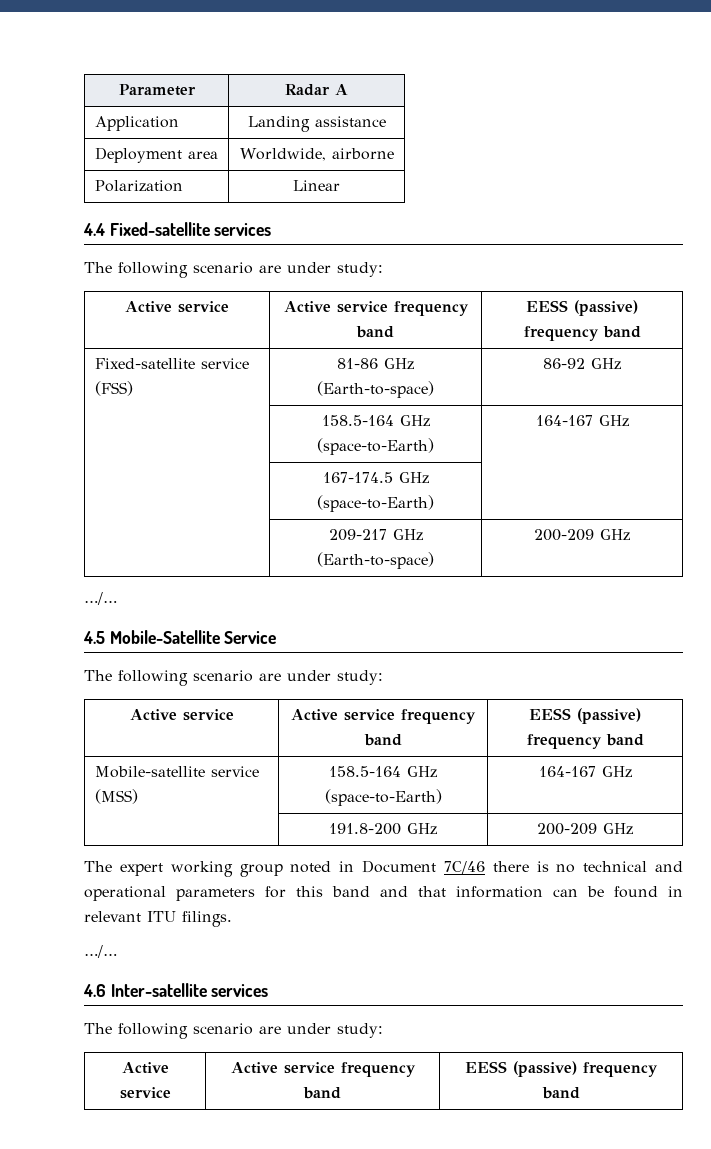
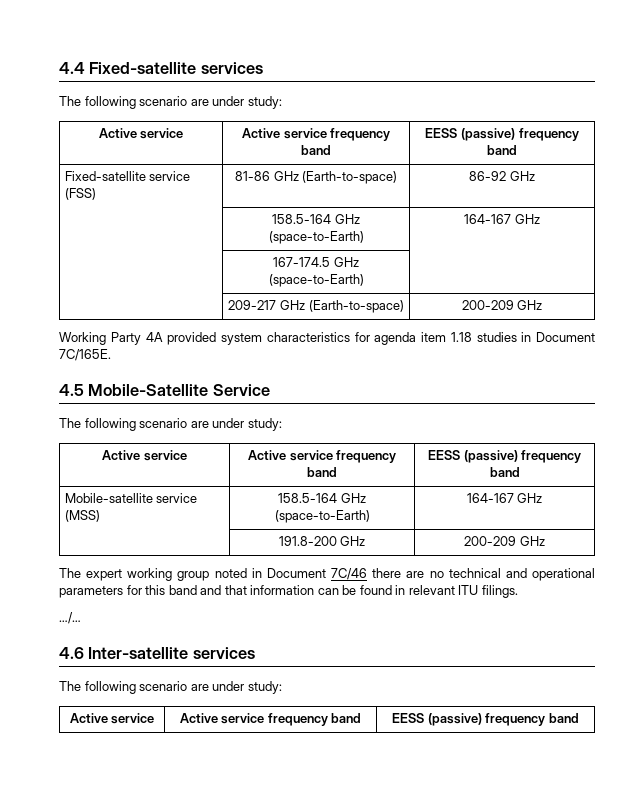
- Parameter | Radar A
- Application | Landing assistance
- Deployment area | Worldwide, airborne
- Polarization | Linear
  | 209-217 GHz (Earth-to-space) | 200-209 GHz
- …/…
+ Working Party 4A provided system characteristics for agenda item 1.18 studies in Document 7C/165E.
- The expert working group noted in Document 7C/46 there is no technical and operational parameters for this band and that information can be found in relevant ITU filings.
+ The expert working group noted in Document 7C/46 there are no technical and operational parameters for this band and that information can be found in relevant ITU filings.

